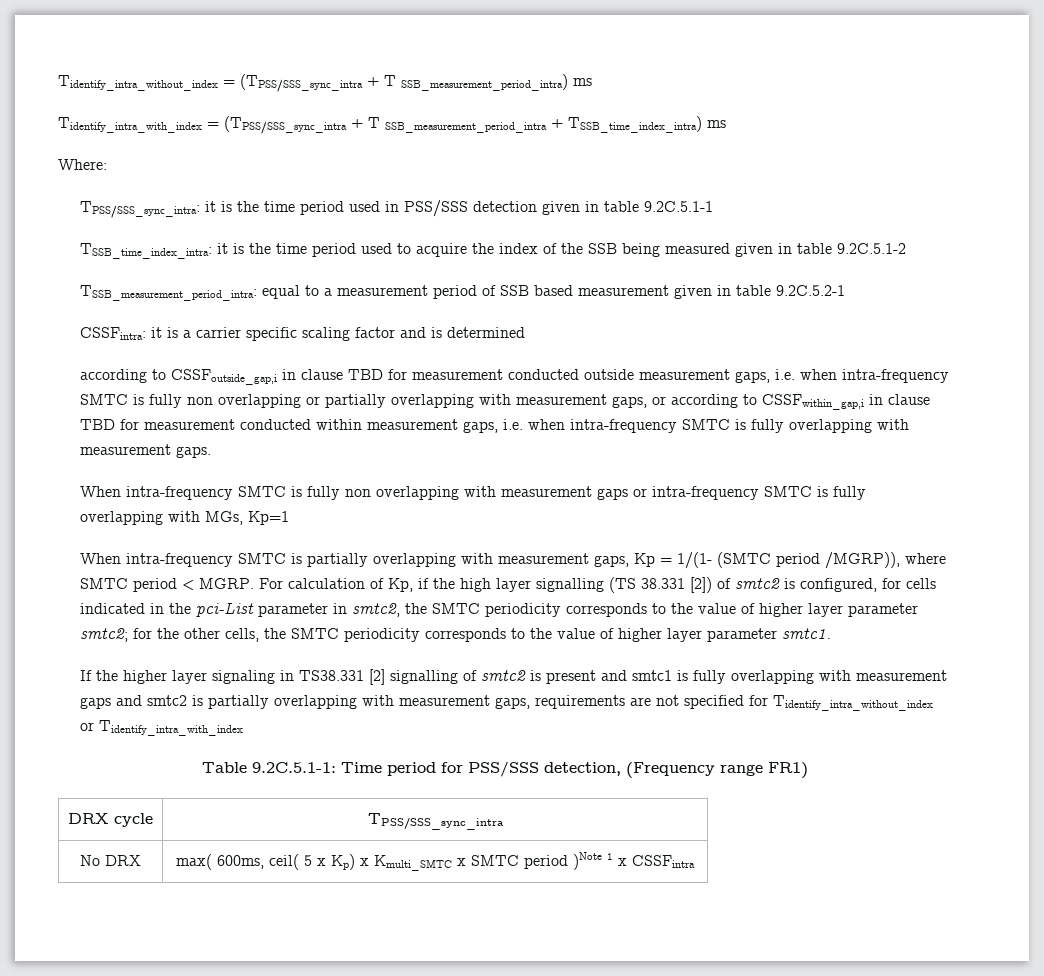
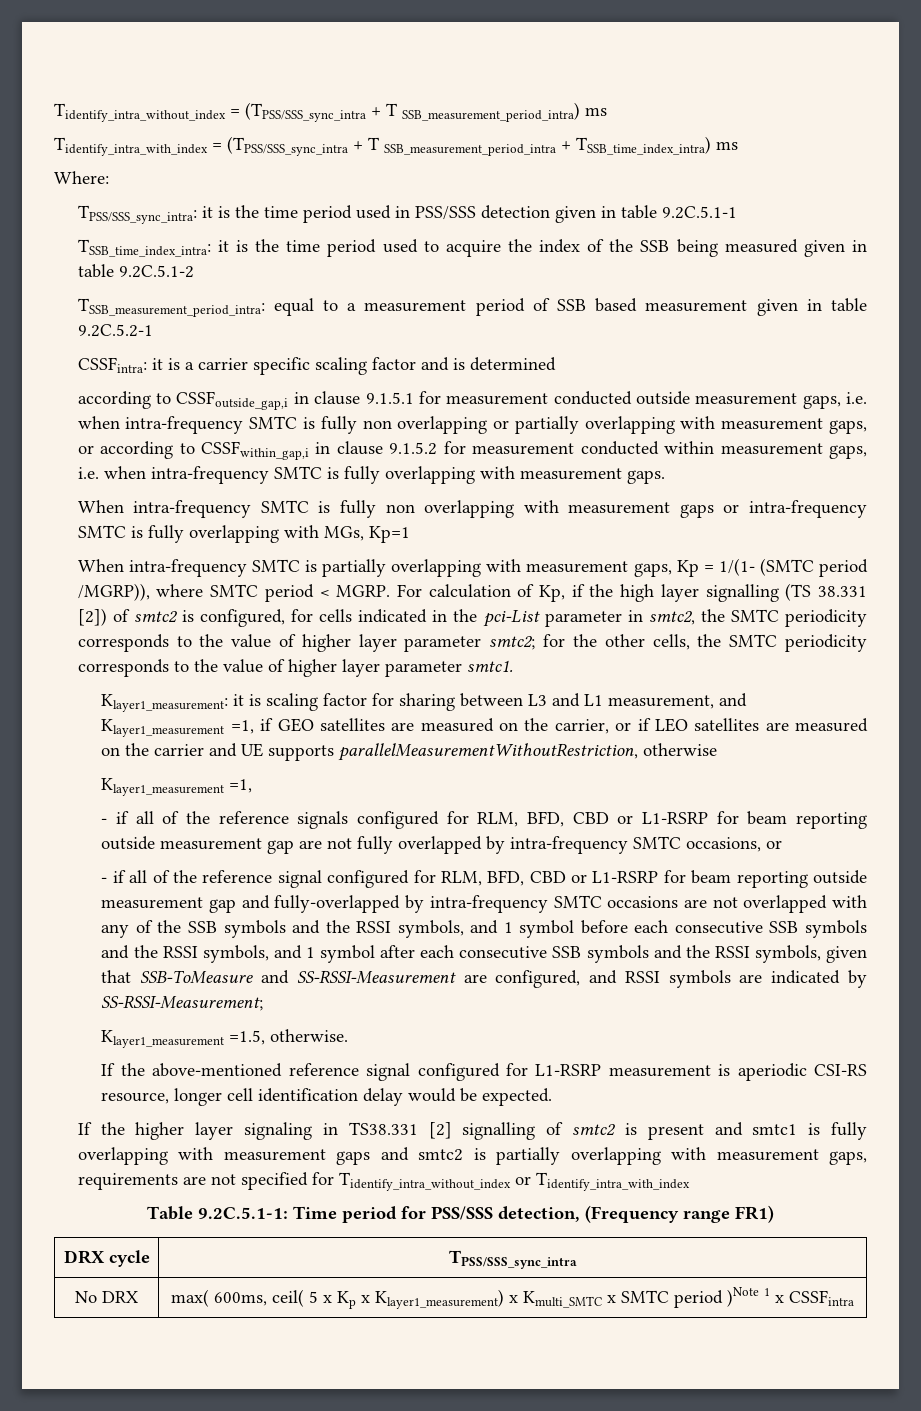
- according to CSSFoutside_gap,i in clause TBD for measurement conducted outside measurement gaps, i.e. when intra-frequency SMTC is fully non overlapping or partially overlapping with measurement gaps, or according to CSSFwithin_gap,i in clause TBD for measurement conducted within measurement gaps, i.e. when intra-frequency SMTC is fully overlapping with measurement gaps.
+ according to CSSFoutside_gap,i in clause 9.1.5.1 for measurement conducted outside measurement gaps, i.e. when intra-frequency SMTC is fully non overlapping or partially overlapping with measurement gaps, or according to CSSFwithin_gap,i in clause 9.1.5.2 for measurement conducted within measurement gaps, i.e. when intra-frequency SMTC is fully overlapping with measurement gaps.
+ Klayer1_measurement: it is scaling factor for sharing between L3 and L1 measurement, and Klayer1_measurement =1, if GEO satellites are measured on the carrier, or if LEO satellites are measured on the carrier and UE supports parallelMeasurementWithoutRestriction, otherwise
+ Klayer1_measurement =1,
+ - if all of the reference signals configured for RLM, BFD, CBD or L1-RSRP for beam reporting outside measurement gap are not fully overlapped by intra-frequency SMTC occasions, or
+ - if all of the reference signal configured for RLM, BFD, CBD or L1-RSRP for beam reporting outside measurement gap and fully-overlapped by intra-frequency SMTC occasions are not overlapped with any of the SSB symbols and the RSSI symbols, and 1 symbol before each consecutive SSB symbols and the RSSI symbols, and 1 symbol after each consecutive SSB symbols and the RSSI symbols, given that SSB-ToMeasure and SS-RSSI-Measurement are configured, and RSSI symbols are indicated by SS-RSSI-Measurement;
+ Klayer1_measurement =1.5, otherwise.
+ If the above-mentioned reference signal configured for L1-RSRP measurement is aperiodic CSI-RS resource, longer cell identification delay would be expected.
- No DRX | max( 600ms, ceil( 5 x Kp) x Kmulti_SMTC x SMTC period )Note 1 x CSSFintra
+ No DRX | max( 600ms, ceil( 5 x Kp x Klayer1_measurement) x Kmulti_SMTC x SMTC period )Note 1 x CSSFintra

